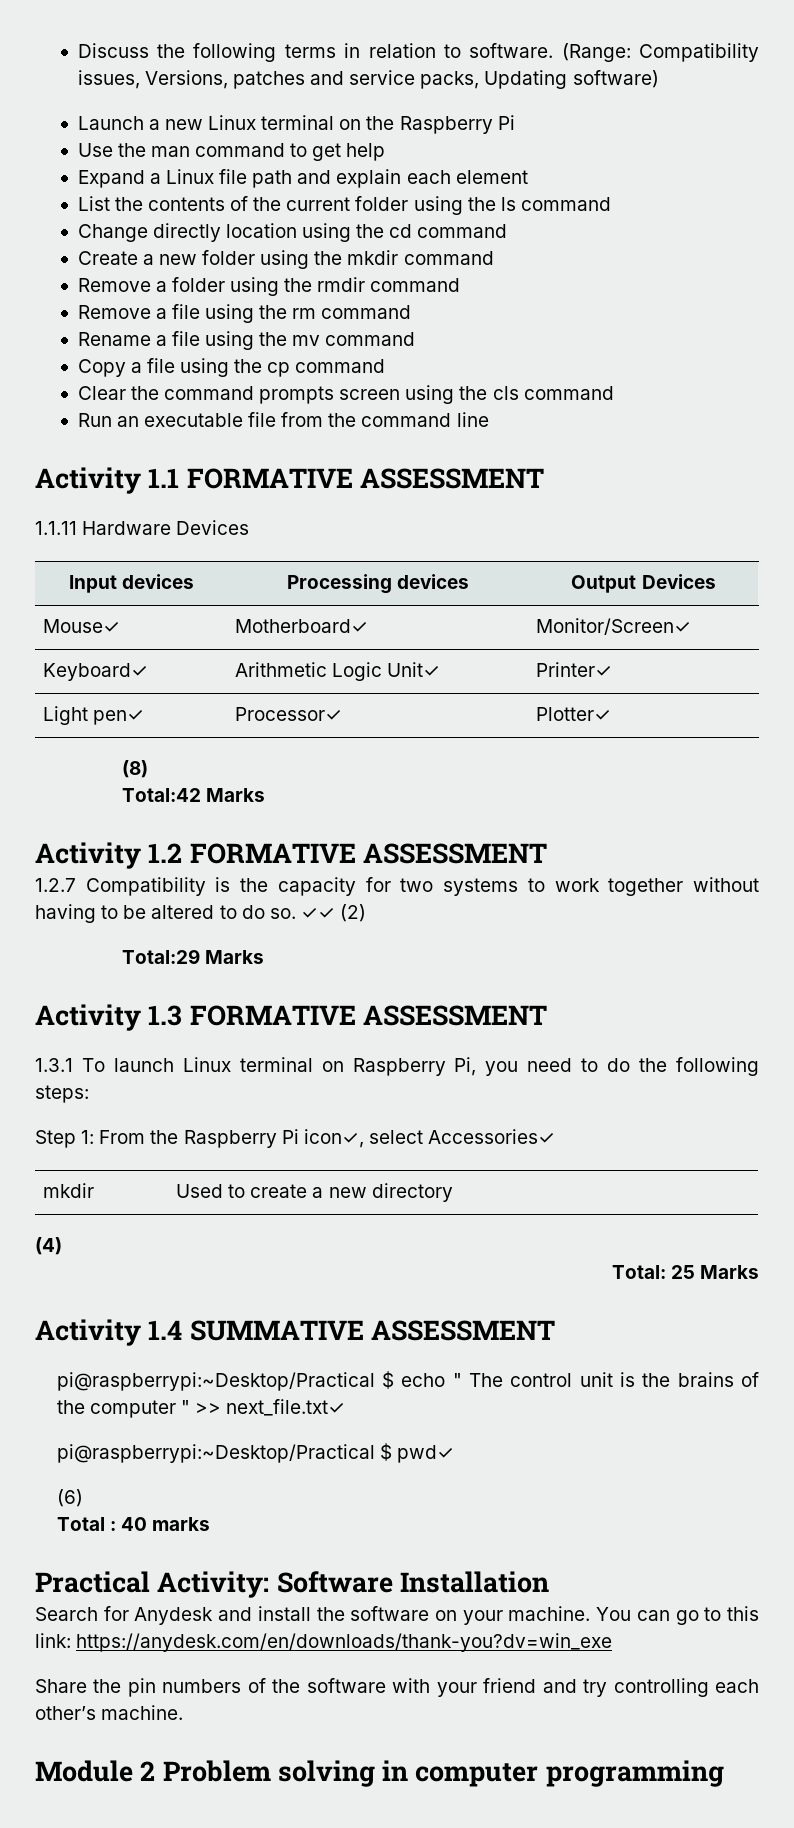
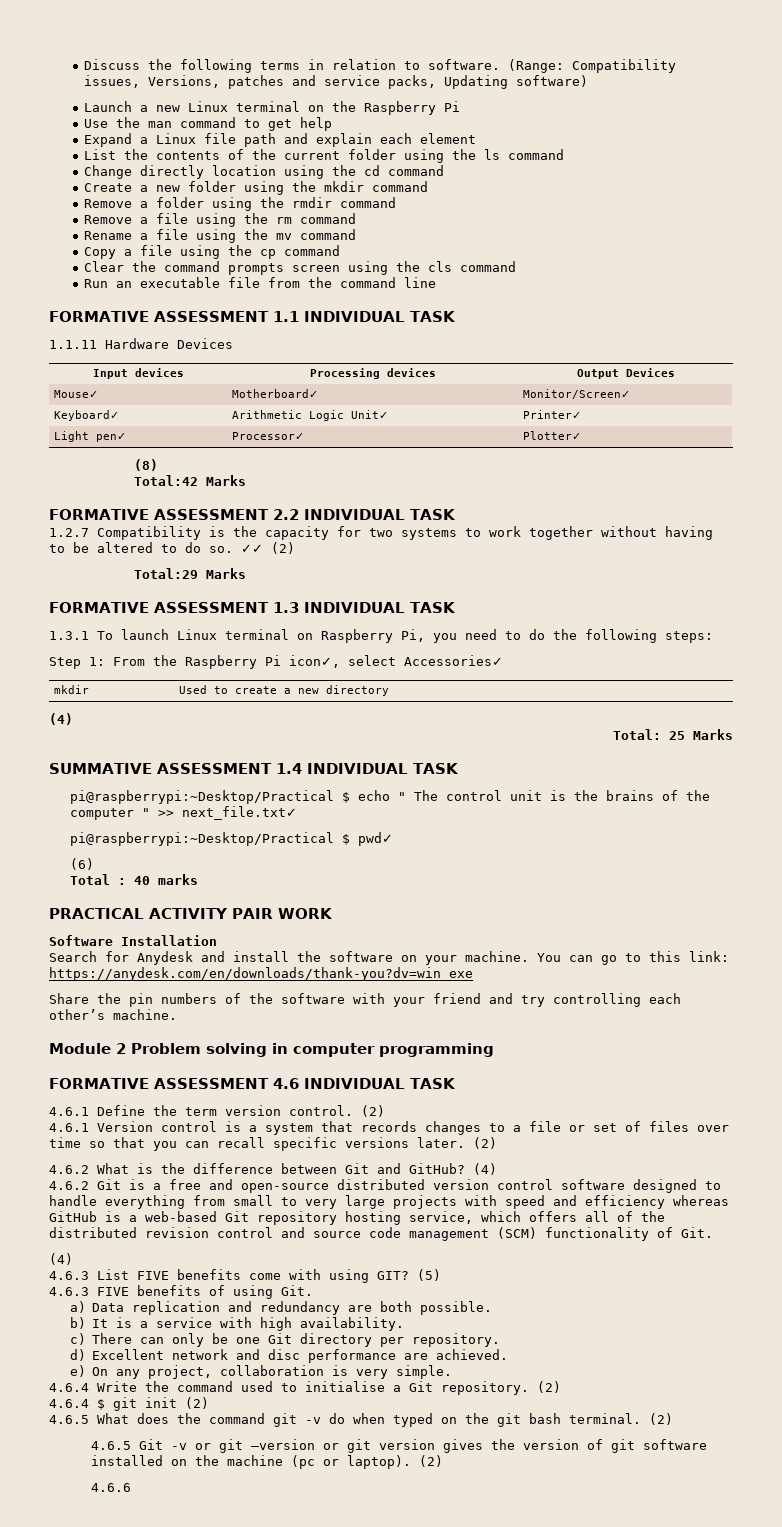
- Activity 1.1 FORMATIVE ASSESSMENT
+ FORMATIVE ASSESSMENT 1.1 INDIVIDUAL TASK
- Activity 1.2 FORMATIVE ASSESSMENT
+ FORMATIVE ASSESSMENT 2.2 INDIVIDUAL TASK
- Activity 1.3 FORMATIVE ASSESSMENT
+ FORMATIVE ASSESSMENT 1.3 INDIVIDUAL TASK
- Activity 1.4 SUMMATIVE ASSESSMENT
+ SUMMATIVE ASSESSMENT 1.4 INDIVIDUAL TASK
- Practical Activity: Software Installation
+ PRACTICAL ACTIVITY PAIR WORK
+ Software Installation
+ FORMATIVE ASSESSMENT 4.6 INDIVIDUAL TASK
+ 4.6.1 Define the term version control. (2)
+ 4.6.1 Version control is a system that records changes to a file or set of files over time so that you can recall specific versions later. (2)
+ 4.6.2 What is the difference between Git and GitHub? (4)
+ 4.6.2 Git is a free and open-source distributed version control software designed to handle everything from small to very large projects with speed and efficiency whereas GitHub is a web-based Git repository hosting service, which offers all of the distributed revision control and source code management (SCM) functionality of Git.
+ (4)
+ 4.6.3 List FIVE benefits come with using GIT? (5)
+ 4.6.3 FIVE benefits of using Git.
+ a) Data replication and redundancy are both possible.
+ b) It is a service with high availability.
+ c) There can only be one Git directory per repository.
+ d) Excellent network and disc performance are achieved.
+ e) On any project, collaboration is very simple.
+ 4.6.4 Write the command used to initialise a Git repository. (2)
+ 4.6.4 $ git init (2)
+ 4.6.5 What does the command git -v do when typed on the git bash terminal. (2)
+ 4.6.5 Git -v or git –version or git version gives the version of git software installed on the machine (pc or laptop). (2)
+ 4.6.6

